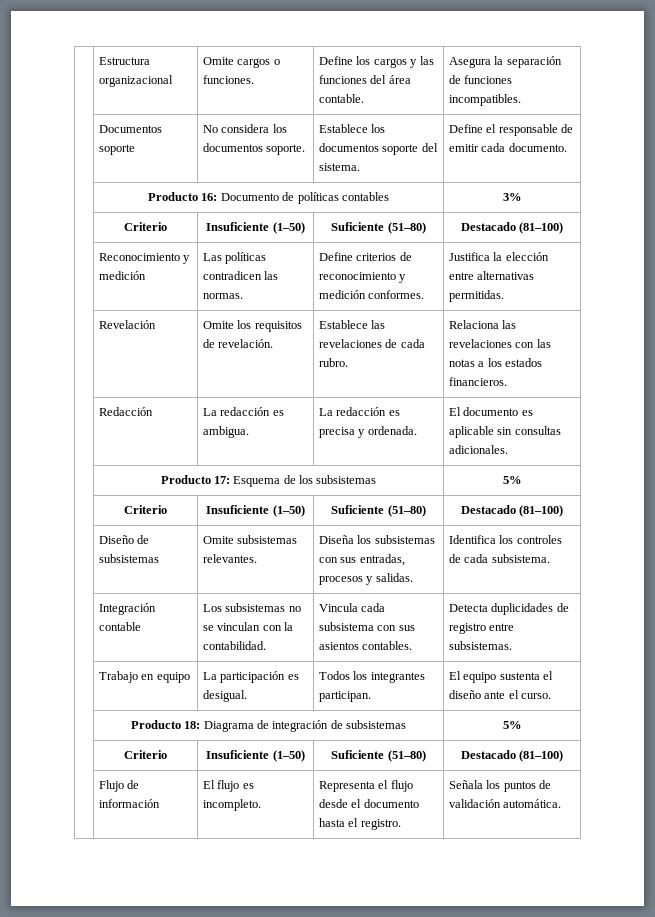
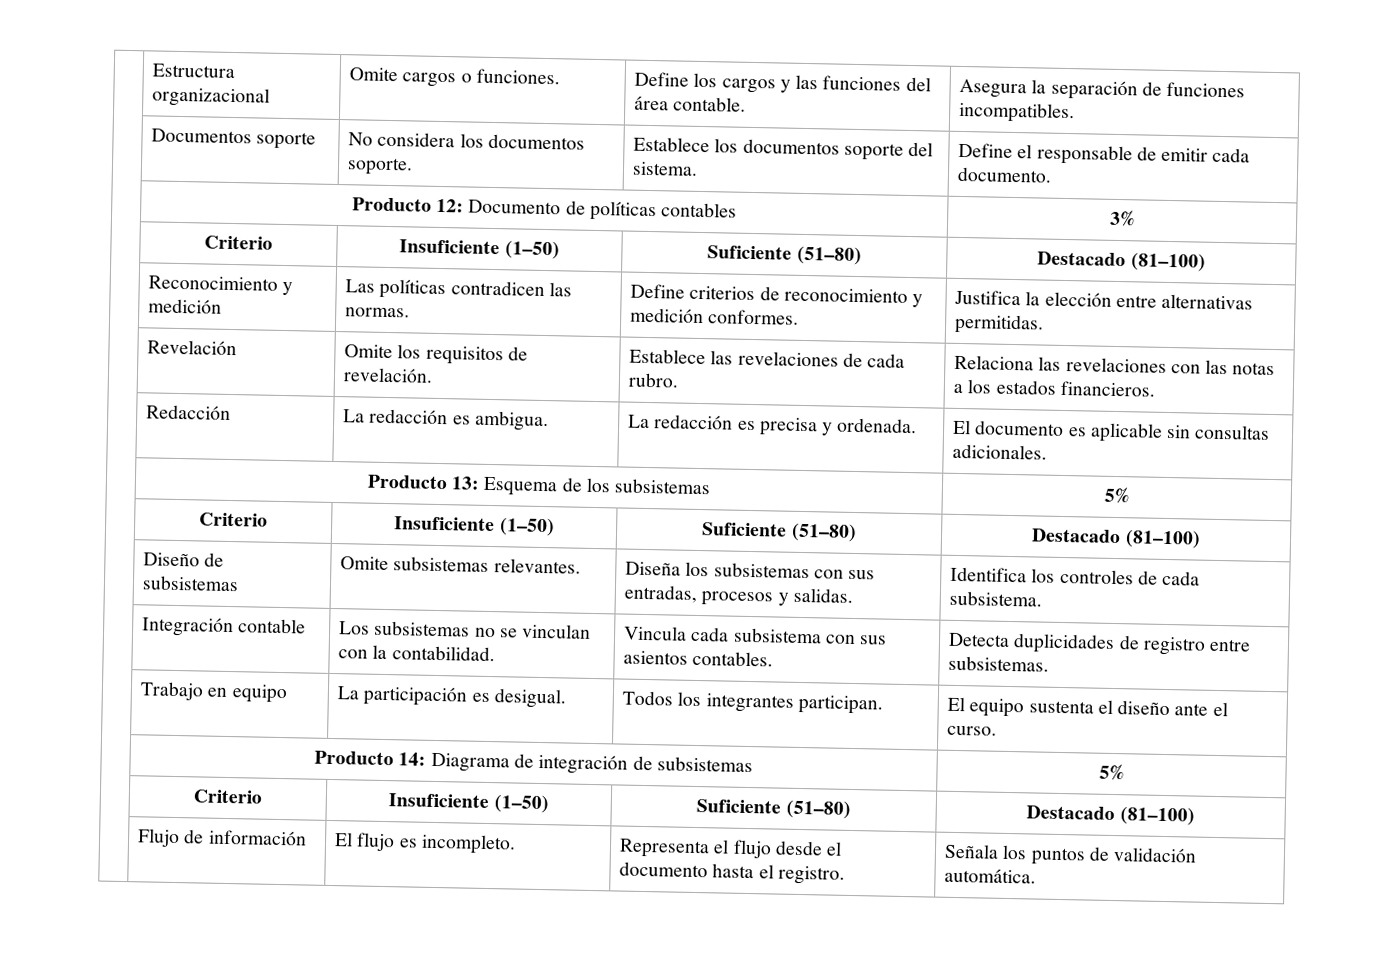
- | Producto 16: Documento de políticas contables | 3%
+ | Producto 12: Documento de políticas contables | 3%
- | Producto 17: Esquema de los subsistemas | 5%
+ | Producto 13: Esquema de los subsistemas | 5%
- | Producto 18: Diagrama de integración de subsistemas | 5%
+ | Producto 14: Diagrama de integración de subsistemas | 5%

